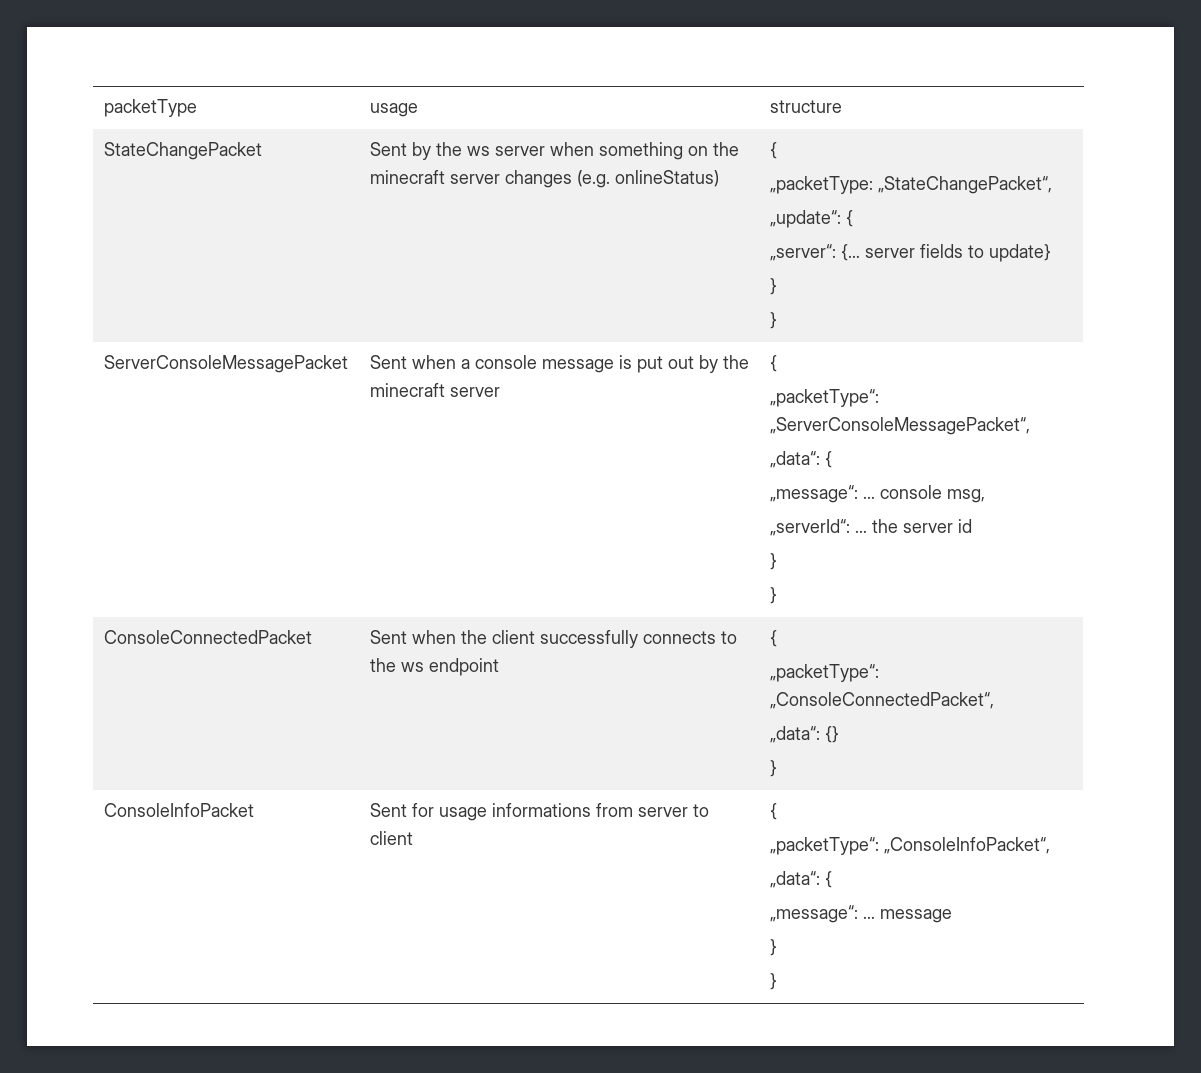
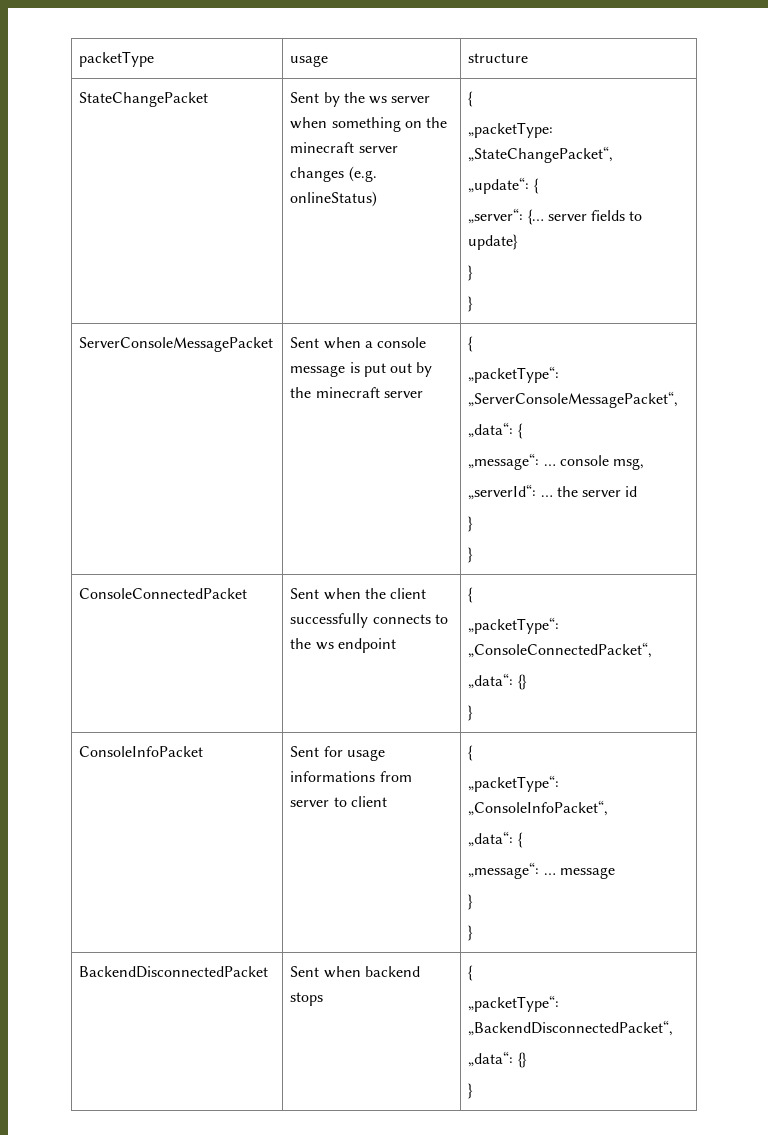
+ BackendDisconnectedPacket | Sent when backend stops | {
+ „packetType“: „BackendDisconnectedPacket“,
+ „data“: {}
+ }

